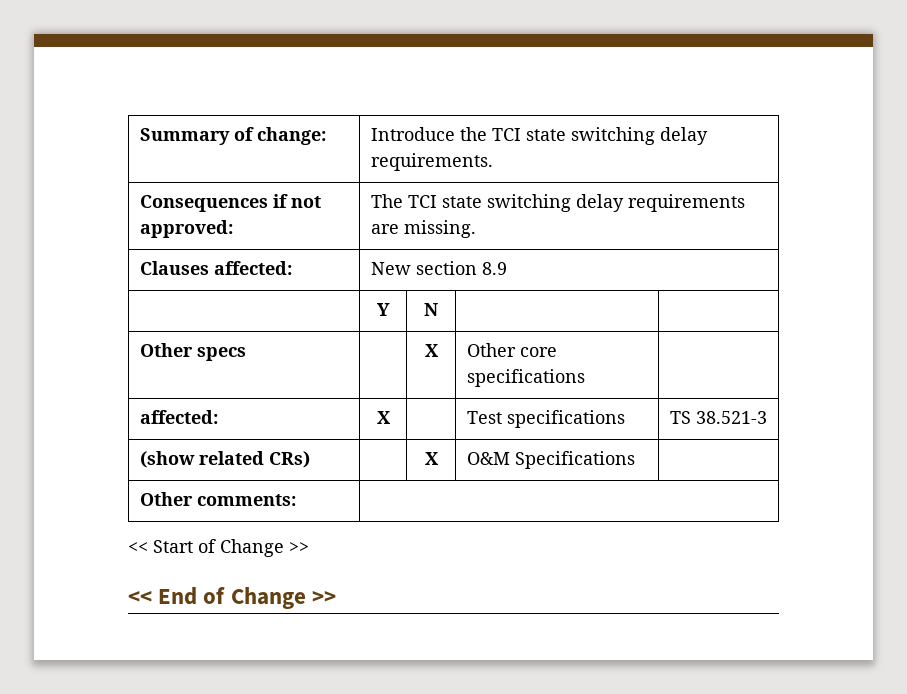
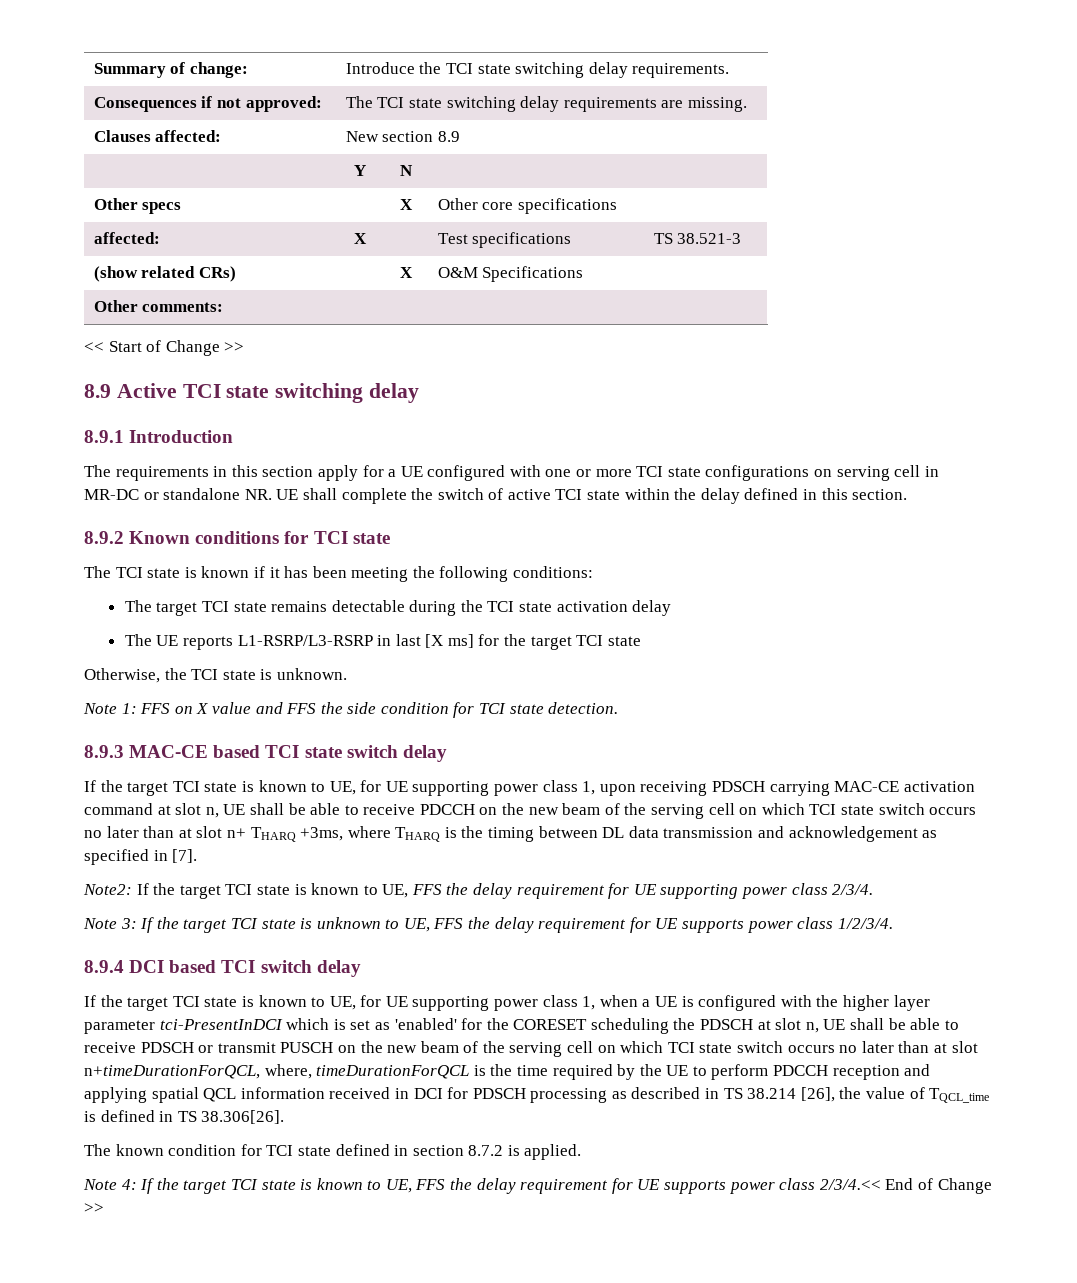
- << End of Change >>
+ 8.9 Active TCI state switching delay
+ 8.9.1 Introduction
+ The requirements in this section apply for a UE configured with one or more TCI state configurations on serving cell in MR-DC or standalone NR. UE shall complete the switch of active TCI state within the delay defined in this section.
+ 8.9.2 Known conditions for TCI state
+ The TCI state is known if it has been meeting the following conditions:
+ The target TCI state remains detectable during the TCI state activation delay
+ The UE reports L1-RSRP/L3-RSRP in last [X ms] for the target TCI state
+ Otherwise, the TCI state is unknown.
+ Note 1: FFS on X value and FFS the side condition for TCI state detection.
+ 8.9.3 MAC-CE based TCI state switch delay
+ If the target TCI state is known to UE, for UE supporting power class 1, upon receiving PDSCH carrying MAC-CE activation command at slot n, UE shall be able to receive PDCCH on the new beam of the serving cell on which TCI state switch occurs no later than at slot n+ THARQ +3ms, where THARQ is the timing between DL data transmission and acknowledgement as specified in [7].
+ Note2: If the target TCI state is known to UE, FFS the delay requirement for UE supporting power class 2/3/4.
+ Note 3: If the target TCI state is unknown to UE, FFS the delay requirement for UE supports power class 1/2/3/4.
+ 8.9.4 DCI based TCI switch delay
+ If the target TCI state is known to UE, for UE supporting power class 1, when a UE is configured with the higher layer parameter tci-PresentInDCI which is set as 'enabled' for the CORESET scheduling the PDSCH at slot n, UE shall be able to receive PDSCH or transmit PUSCH on the new beam of the serving cell on which TCI state switch occurs no later than at slot n+timeDurationForQCL, where, timeDurationForQCL is the time required by the UE to perform PDCCH reception and applying spatial QCL information received in DCI for PDSCH processing as described in TS 38.214 [26], the value of TQCL_time is defined in TS 38.306[26].
+ The known condition for TCI state defined in section 8.7.2 is applied.
+ Note 4: If the target TCI state is known to UE, FFS the delay requirement for UE supports power class 2/3/4.<< End of Change >>

